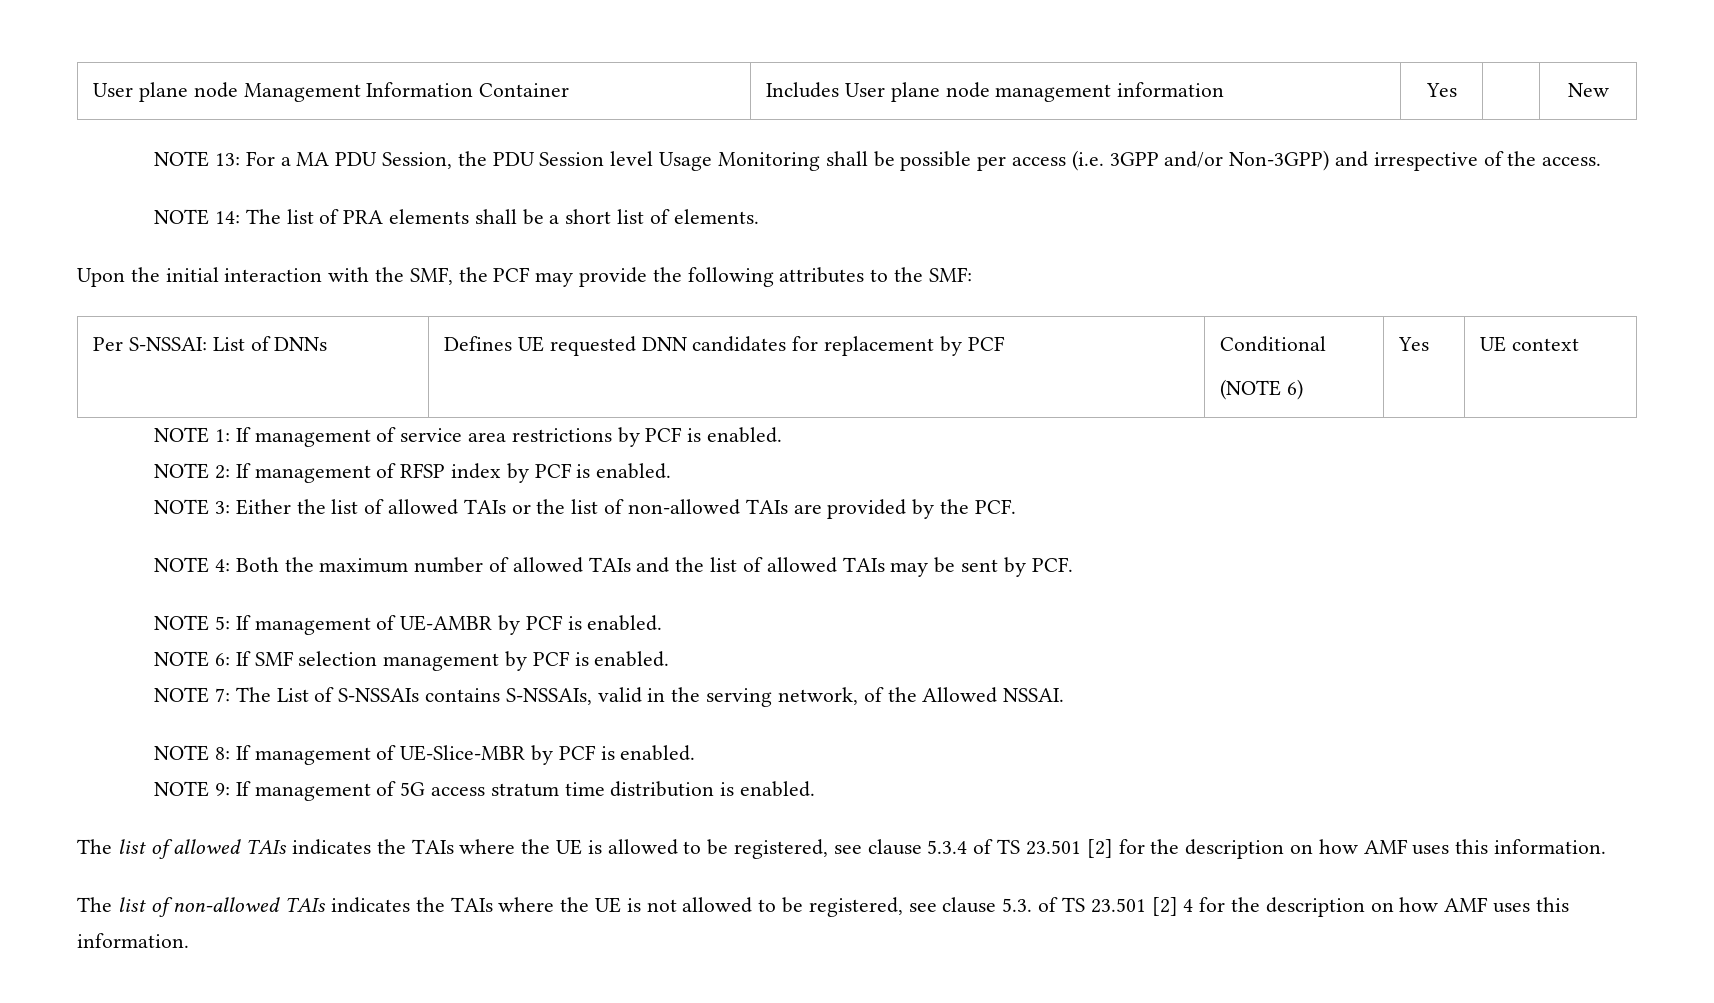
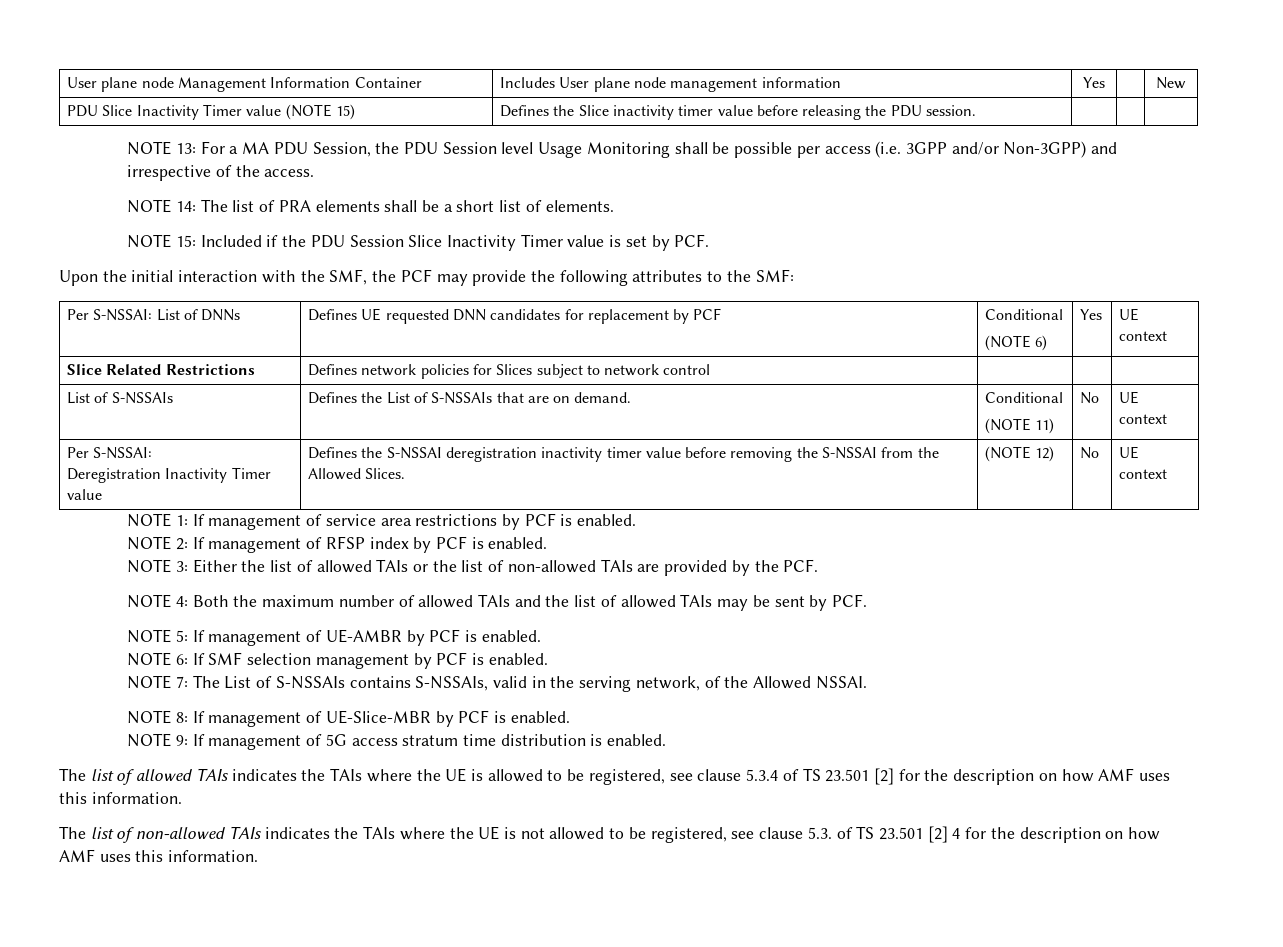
+ PDU Slice Inactivity Timer value (NOTE 15) | Defines the Slice inactivity timer value before releasing the PDU session. | | |
+ NOTE 15: Included if the PDU Session Slice Inactivity Timer value is set by PCF.
+ Slice Related Restrictions | Defines network policies for Slices subject to network control | | |
+ List of S-NSSAIs | Defines the List of S-NSSAIs that are on demand. | Conditional
+ (NOTE 11) | No | UE context
+ Per S-NSSAI:
+ Deregistration Inactivity Timer value | Defines the S-NSSAI deregistration inactivity timer value before removing the S-NSSAI from the Allowed Slices. | (NOTE 12) | No | UE context

